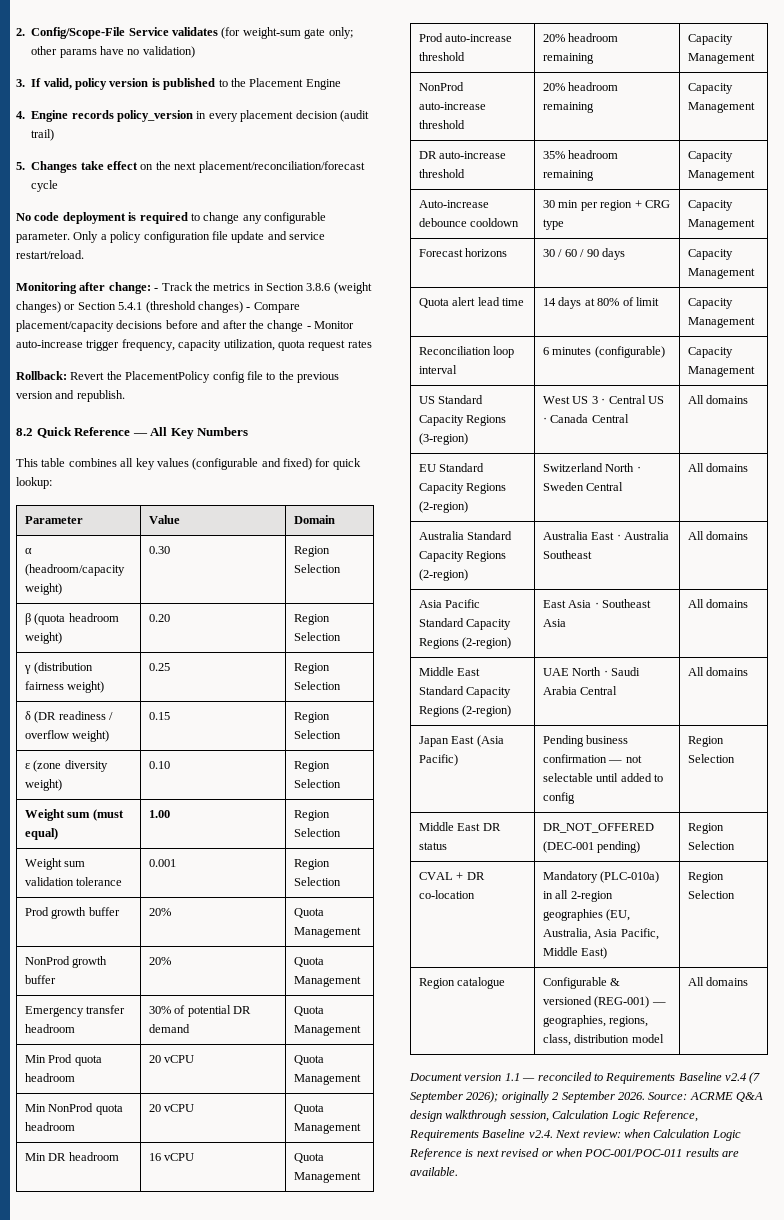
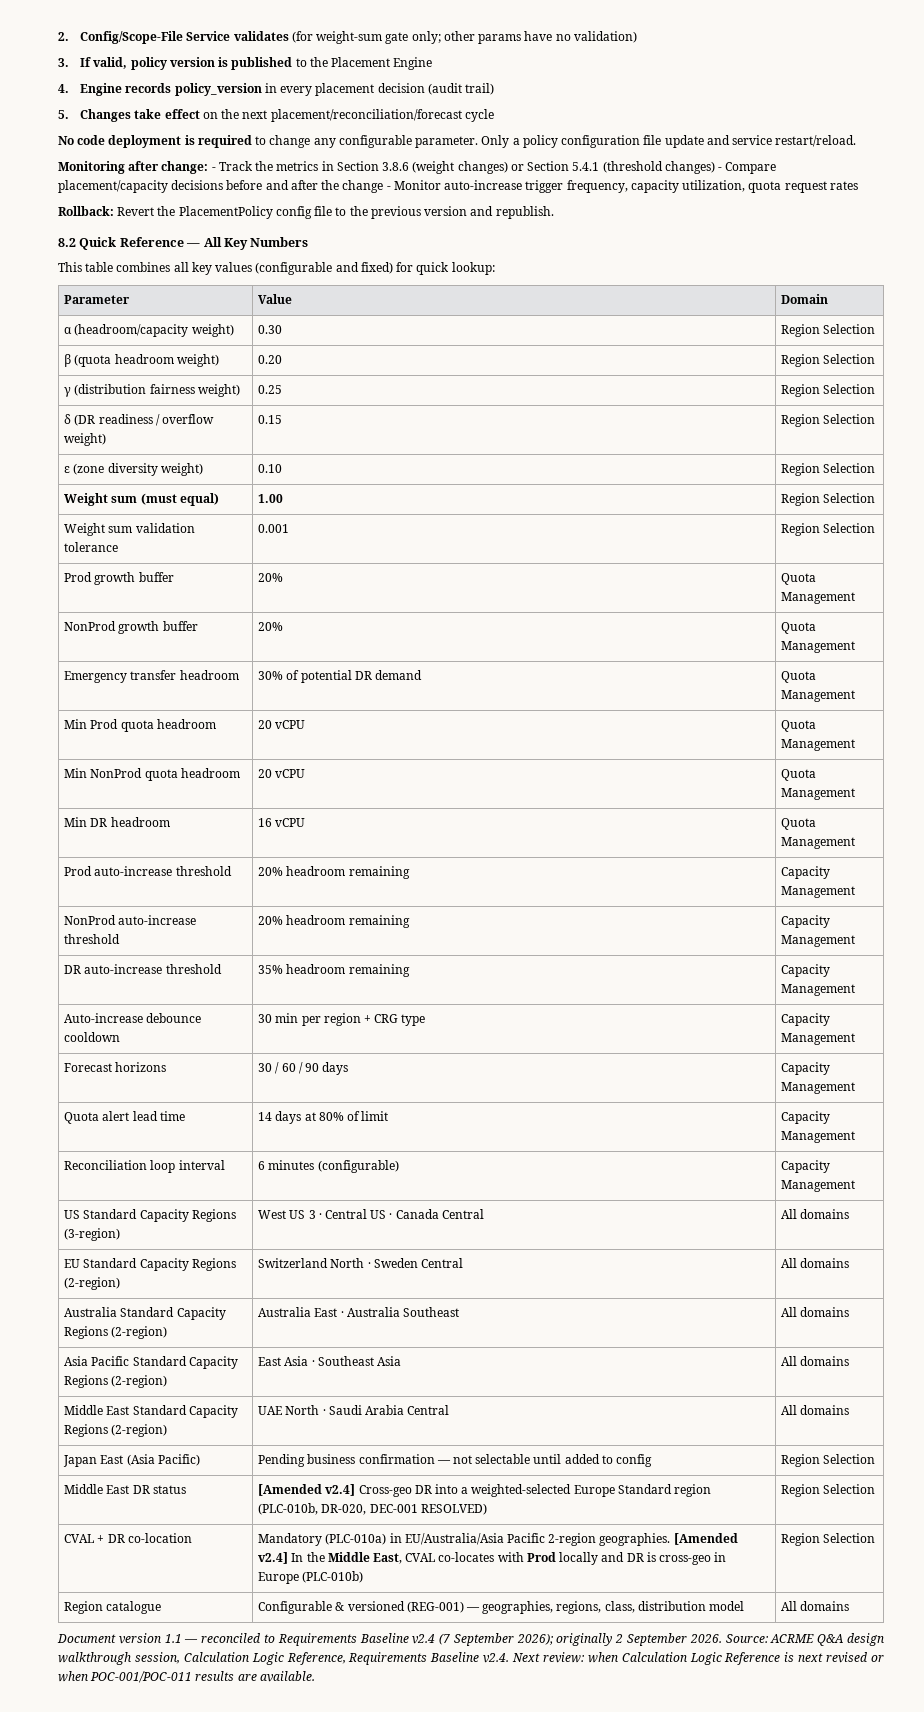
- Middle East DR status | DR_NOT_OFFERED (DEC-001 pending) | Region Selection
+ Middle East DR status | [Amended v2.4] Cross-geo DR into a weighted-selected Europe Standard region (PLC-010b, DR-020, DEC-001 RESOLVED) | Region Selection
- CVAL + DR co-location | Mandatory (PLC-010a) in all 2-region geographies (EU, Australia, Asia Pacific, Middle East) | Region Selection
+ CVAL + DR co-location | Mandatory (PLC-010a) in EU/Australia/Asia Pacific 2-region geographies. [Amended v2.4] In the Middle East, CVAL co-locates with Prod locally and DR is cross-geo in Europe (PLC-010b) | Region Selection

